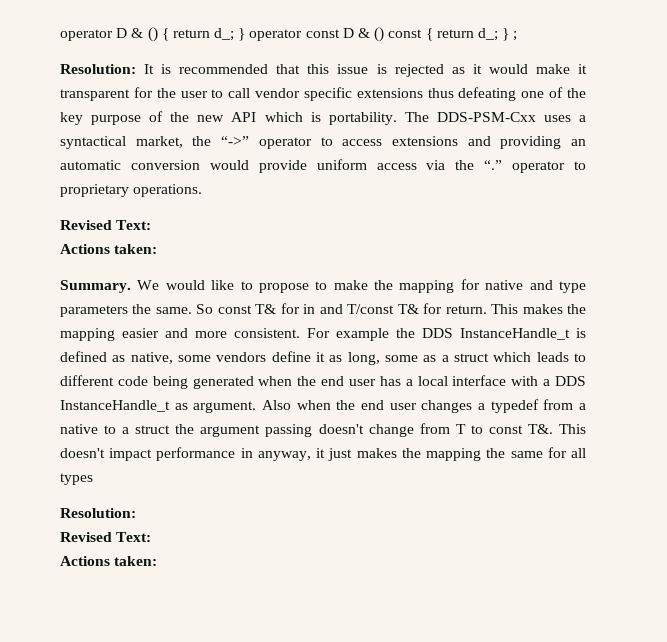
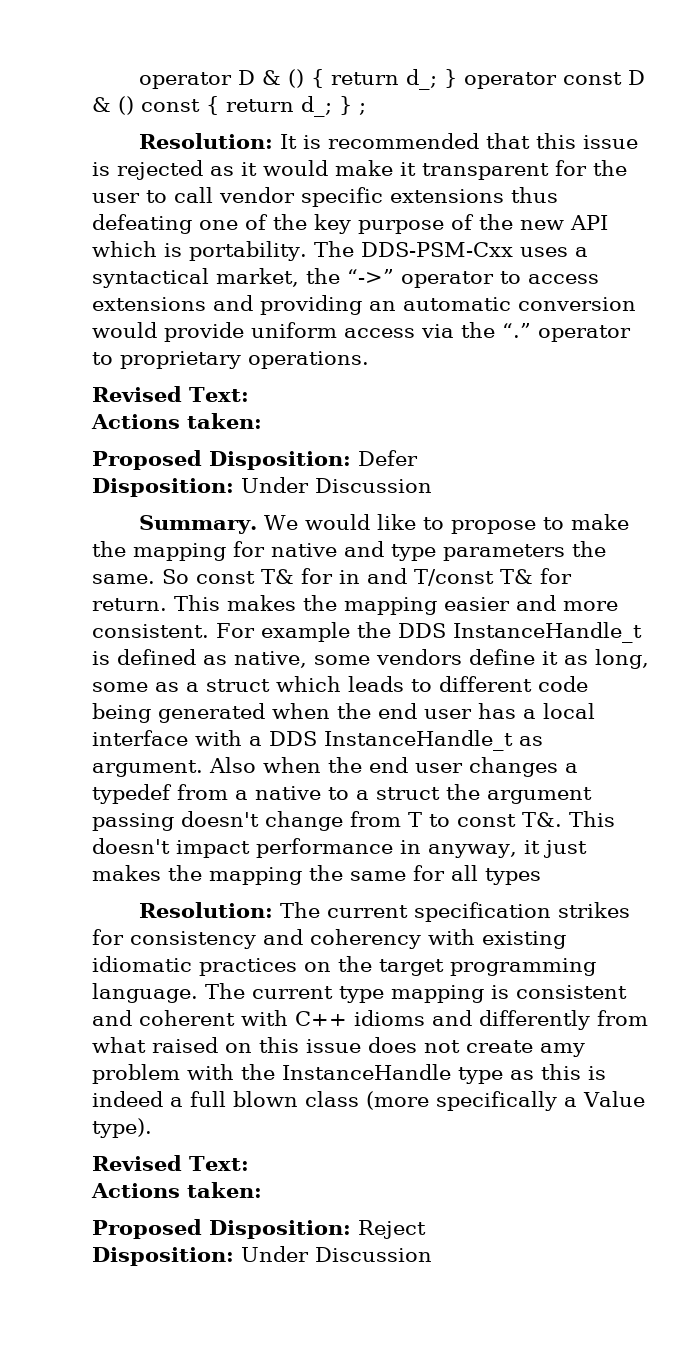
+ Proposed Disposition: Defer
+ Disposition: Under Discussion
  Also when the end user changes a typedef from a native to a struct the argument passing doesn't change from T to const T&. This doesn't impact performance in anyway, it just makes the mapping the same for all types
- Resolution:
+ Resolution: The current specification strikes for consistency and coherency with existing idiomatic practices on the target programming language. The current type mapping is consistent and coherent with C++ idioms and differently from what raised on this issue does not create amy problem with the InstanceHandle type as this is indeed a full blown class (more specifically a Value type).
  Revised Text:
  Actions taken:
+ Proposed Disposition: Reject
+ Disposition: Under Discussion

